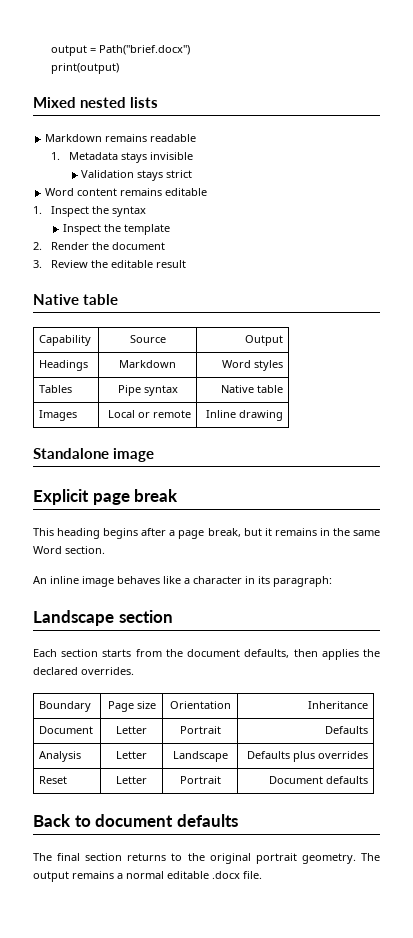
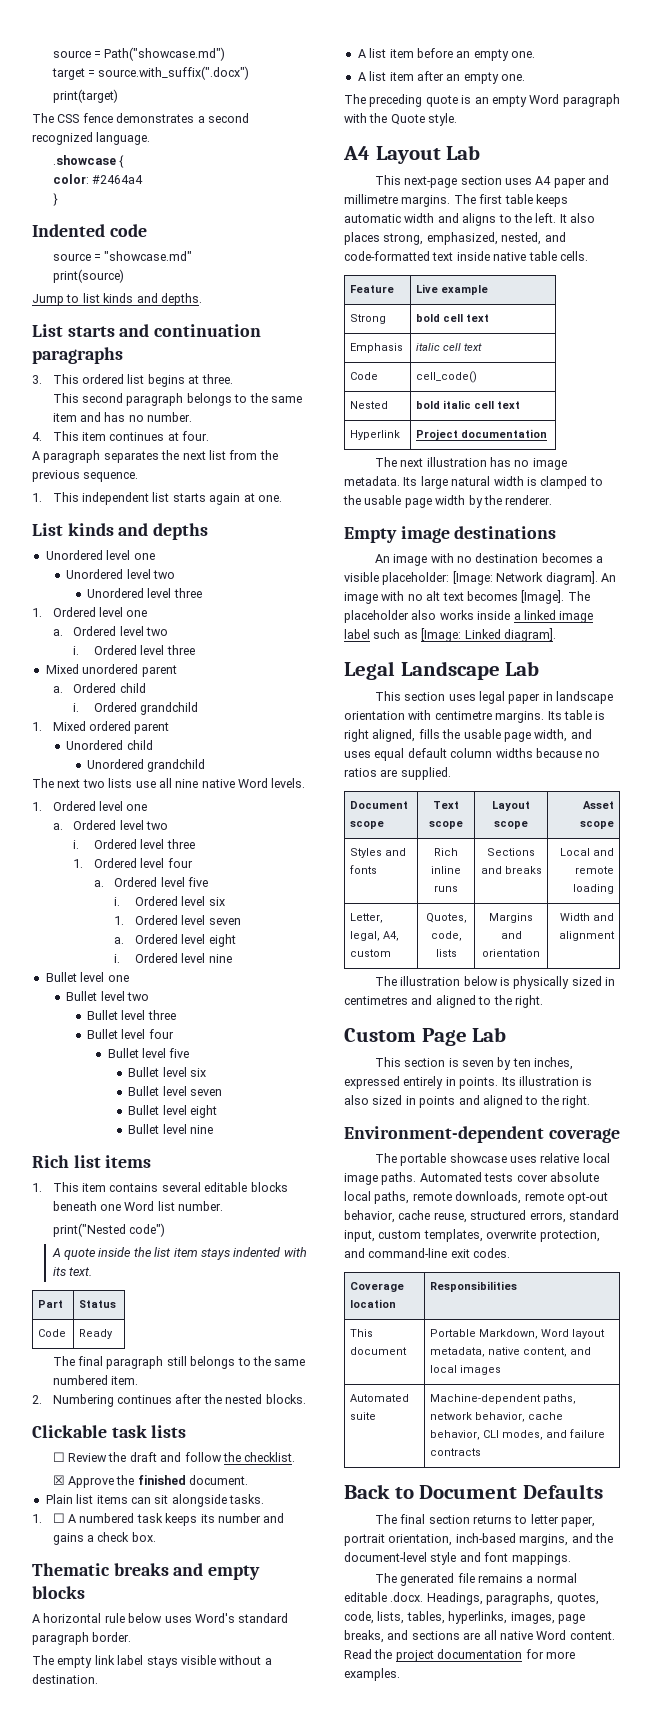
- output = Path("brief.docx")
- print(output)
- Mixed nested lists
- Markdown remains readable
- 1. Metadata stays invisible
- Validation stays strict
- Word content remains editable
- 1. Inspect the syntax
- Inspect the template
- 2. Render the document
- 3. Review the editable result
- Native table
- Capability | Source | Output
- Headings | Markdown | Word styles
- Tables | Pipe syntax | Native table
- Images | Local or remote | Inline drawing
- Standalone image
- Explicit page break
- This heading begins after a page break, but it remains in the same Word section.
- An inline image behaves like a character in its paragraph:
- Landscape section
- Each section starts from the document defaults, then applies the declared overrides.
- Boundary | Page size | Orientation | Inheritance
- Document | Letter | Portrait | Defaults
- Analysis | Letter | Landscape | Defaults plus overrides
- Reset | Letter | Portrait | Document defaults
+ source = Path("showcase.md")
+ target = source.with_suffix(".docx")
+ print(target)
+ The CSS fence demonstrates a second recognized language.
+ .showcase {
+ color: #2464a4
+ }
+ Indented code
+ source = "showcase.md"
+ print(source)
+ Jump to list kinds and depths.
+ List starts and continuation paragraphs
+ 3. This ordered list begins at three.
+ This second paragraph belongs to the same item and has no number.
+ 4. This item continues at four.
+ A paragraph separates the next list from the previous sequence.
+ 1. This independent list starts again at one.
+ List kinds and depths
+ Unordered level one
+ Unordered level two
+ Unordered level three
+ 1. Ordered level one
+ a. Ordered level two
+ i. Ordered level three
+ Mixed unordered parent
+ a. Ordered child
+ i. Ordered grandchild
+ 1. Mixed ordered parent
+ Unordered child
+ Unordered grandchild
+ The next two lists use all nine native Word levels.
+ 1. Ordered level one
+ a. Ordered level two
+ i. Ordered level three
+ 1. Ordered level four
+ a. Ordered level five
+ i. Ordered level six
+ 1. Ordered level seven
+ a. Ordered level eight
+ i. Ordered level nine
+ Bullet level one
+ Bullet level two
+ Bullet level three
+ Bullet level four
+ Bullet level five
+ Bullet level six
+ Bullet level seven
+ Bullet level eight
+ Bullet level nine
+ Rich list items
+ 1. This item contains several editable blocks beneath one Word list number.
+ print("Nested code")
+ A quote inside the list item stays indented with its text.
+ Part | Status
+ Code | Ready
+ The final paragraph still belongs to the same numbered item.
+ 2. Numbering continues after the nested blocks.
+ Clickable task lists
+ ☐ Review the draft and follow the checklist.
+ ☒ Approve the finished document.
+ Plain list items can sit alongside tasks.
+ 1. ☐ A numbered task keeps its number and gains a check box.
+ Thematic breaks and empty blocks
+ A horizontal rule below uses Word's standard paragraph border.
+ The empty link label stays visible without a destination.
+ A list item before an empty one.
+ A list item after an empty one.
+ The preceding quote is an empty Word paragraph with the Quote style.
+ A4 Layout Lab
+ This next-page section uses A4 paper and millimetre margins. The first table keeps automatic width and aligns to the left. It also places strong, emphasized, nested, and code-formatted text inside native table cells.
+ Feature | Live example
+ Strong | bold cell text
+ Emphasis | italic cell text
+ Code | cell_code()
+ Nested | bold italic cell text
+ Hyperlink | Project documentation
+ The next illustration has no image metadata. Its large natural width is clamped to the usable page width by the renderer.
+ Empty image destinations
+ An image with no destination becomes a visible placeholder: [Image: Network diagram]. An image with no alt text becomes [Image]. The placeholder also works inside a linked image label such as [Image: Linked diagram].
+ Legal Landscape Lab
+ This section uses legal paper in landscape orientation with centimetre margins. Its table is right aligned, fills the usable page width, and uses equal default column widths because no ratios are supplied.
+ Document scope | Text scope | Layout scope | Asset scope
+ Styles and fonts | Rich inline runs | Sections and breaks | Local and remote loading
+ Letter, legal, A4, custom | Quotes, code, lists | Margins and orientation | Width and alignment
+ The illustration below is physically sized in centimetres and aligned to the right.
+ Custom Page Lab
+ This section is seven by ten inches, expressed entirely in points. Its illustration is also sized in points and aligned to the right.
+ Environment-dependent coverage
+ The portable showcase uses relative local image paths. Automated tests cover absolute local paths, remote downloads, remote opt-out behavior, cache reuse, structured errors, standard input, custom templates, overwrite protection, and command-line exit codes.
+ Coverage location | Responsibilities
+ This document | Portable Markdown, Word layout metadata, native content, and local images
+ Automated suite | Machine-dependent paths, network behavior, cache behavior, CLI modes, and failure contracts
- Back to document defaults
+ Back to Document Defaults
- The final section returns to the original portrait geometry. The output remains a normal editable .docx file.
+ The final section returns to letter paper, portrait orientation, inch-based margins, and the document-level style and font mappings.
+ The generated file remains a normal editable .docx. Headings, paragraphs, quotes, code, lists, tables, hyperlinks, images, page breaks, and sections are all native Word content. Read the project documentation for more examples.

